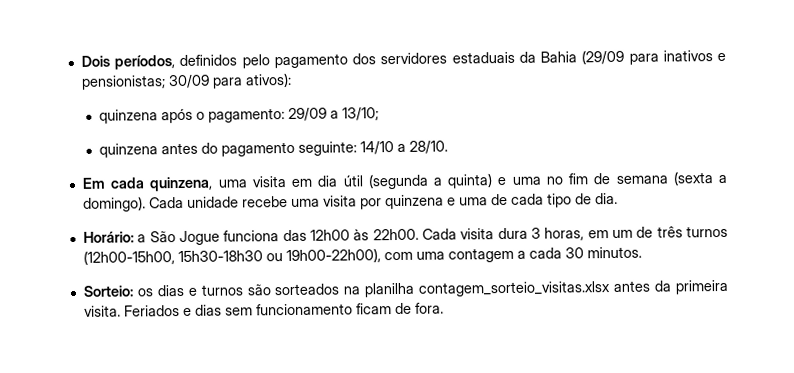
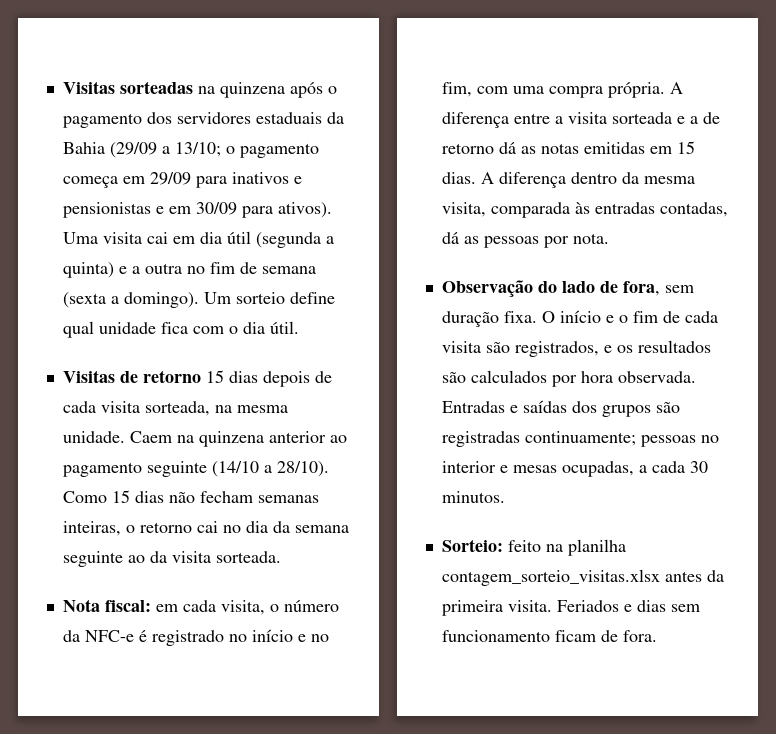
- Dois períodos, definidos pelo pagamento dos servidores estaduais da Bahia (29/09 para inativos e pensionistas; 30/09 para ativos):
- quinzena após o pagamento: 29/09 a 13/10;
- quinzena antes do pagamento seguinte: 14/10 a 28/10.
- Em cada quinzena, uma visita em dia útil (segunda a quinta) e uma no fim de semana (sexta a domingo).
+ Visitas sorteadas na quinzena após o pagamento dos servidores estaduais da Bahia (29/09 a 13/10; o pagamento começa em 29/09 para inativos e pensionistas e em 30/09 para ativos). Uma visita cai em dia útil (segunda a quinta) e a outra no fim de semana (sexta a domingo).
- Cada unidade recebe uma visita por quinzena e uma de cada tipo de dia.
- Horário: a São Jogue funciona das 12h00 às 22h00. Cada visita dura 3 horas, em um de três turnos (12h00-15h00, 15h30-18h30 ou 19h00-22h00), com uma contagem a cada 30 minutos.
+ Um sorteio define qual unidade fica com o dia útil.
+ Visitas de retorno 15 dias depois de cada visita sorteada, na mesma unidade. Caem na quinzena anterior ao pagamento seguinte (14/10 a 28/10). Como 15 dias não fecham semanas inteiras, o retorno cai no dia da semana seguinte ao da visita sorteada.
+ Nota fiscal: em cada visita, o número da NFC-e é registrado no início e no fim, com uma compra própria. A diferença entre a visita sorteada e a de retorno dá as notas emitidas em 15 dias. A diferença dentro da mesma visita, comparada às entradas contadas, dá as pessoas por nota.
+ Observação do lado de fora, sem duração fixa. O início e o fim de cada visita são registrados, e os resultados são calculados por hora observada. Entradas e saídas dos grupos são registradas continuamente; pessoas no interior e mesas ocupadas, a cada 30 minutos.
- Sorteio: os dias e turnos são sorteados na planilha contagem_sorteio_visitas.xlsx antes da primeira visita.
+ Sorteio: feito na planilha contagem_sorteio_visitas.xlsx antes da primeira visita.

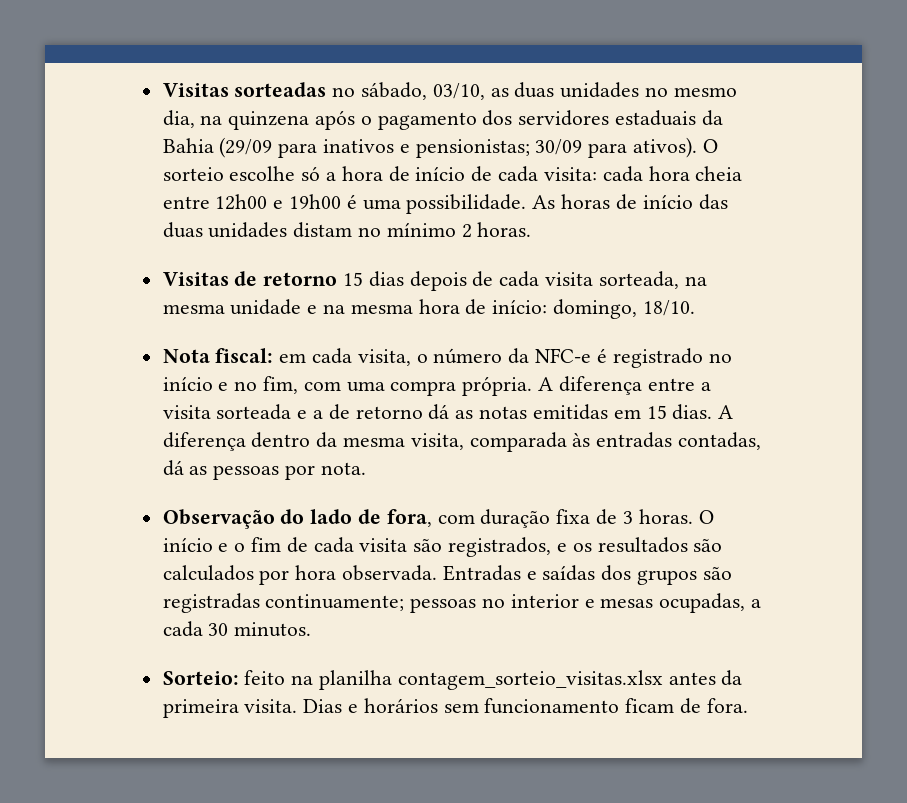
- Visitas sorteadas na quinzena após o pagamento dos servidores estaduais da Bahia (29/09 a 13/10; o pagamento começa em 29/09 para inativos e pensionistas e em 30/09 para ativos). Uma visita cai em dia útil (segunda a quinta) e a outra no fim de semana (sexta a domingo). Um sorteio define qual unidade fica com o dia útil.
+ Visitas sorteadas no sábado, 03/10, as duas unidades no mesmo dia, na quinzena após o pagamento dos servidores estaduais da Bahia (29/09 para inativos e pensionistas; 30/09 para ativos). O sorteio escolhe só a hora de início de cada visita: cada hora cheia entre 12h00 e 19h00 é uma possibilidade. As horas de início das duas unidades distam no mínimo 2 horas.
- Visitas de retorno 15 dias depois de cada visita sorteada, na mesma unidade. Caem na quinzena anterior ao pagamento seguinte (14/10 a 28/10). Como 15 dias não fecham semanas inteiras, o retorno cai no dia da semana seguinte ao da visita sorteada.
+ Visitas de retorno 15 dias depois de cada visita sorteada, na mesma unidade e na mesma hora de início: domingo, 18/10.
- Observação do lado de fora, sem duração fixa.
+ Observação do lado de fora, com duração fixa de 3 horas.
- Feriados e dias sem funcionamento ficam de fora.
+ Dias e horários sem funcionamento ficam de fora.

